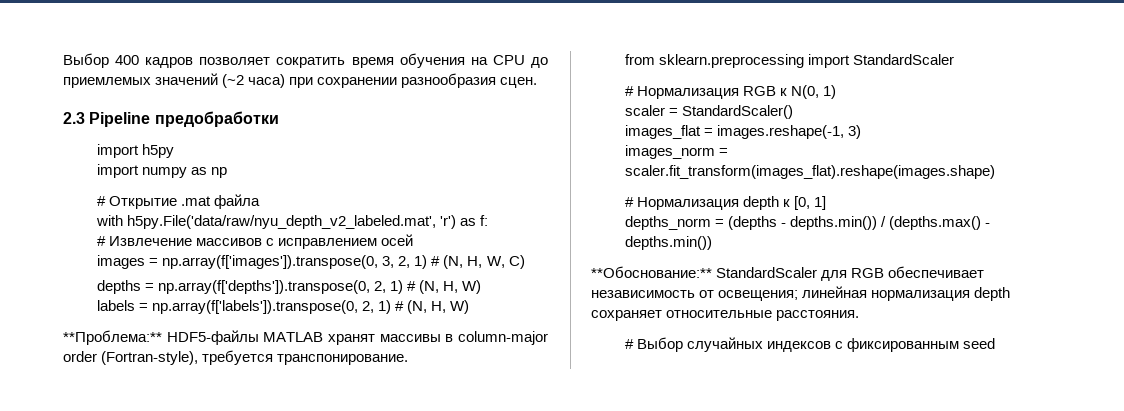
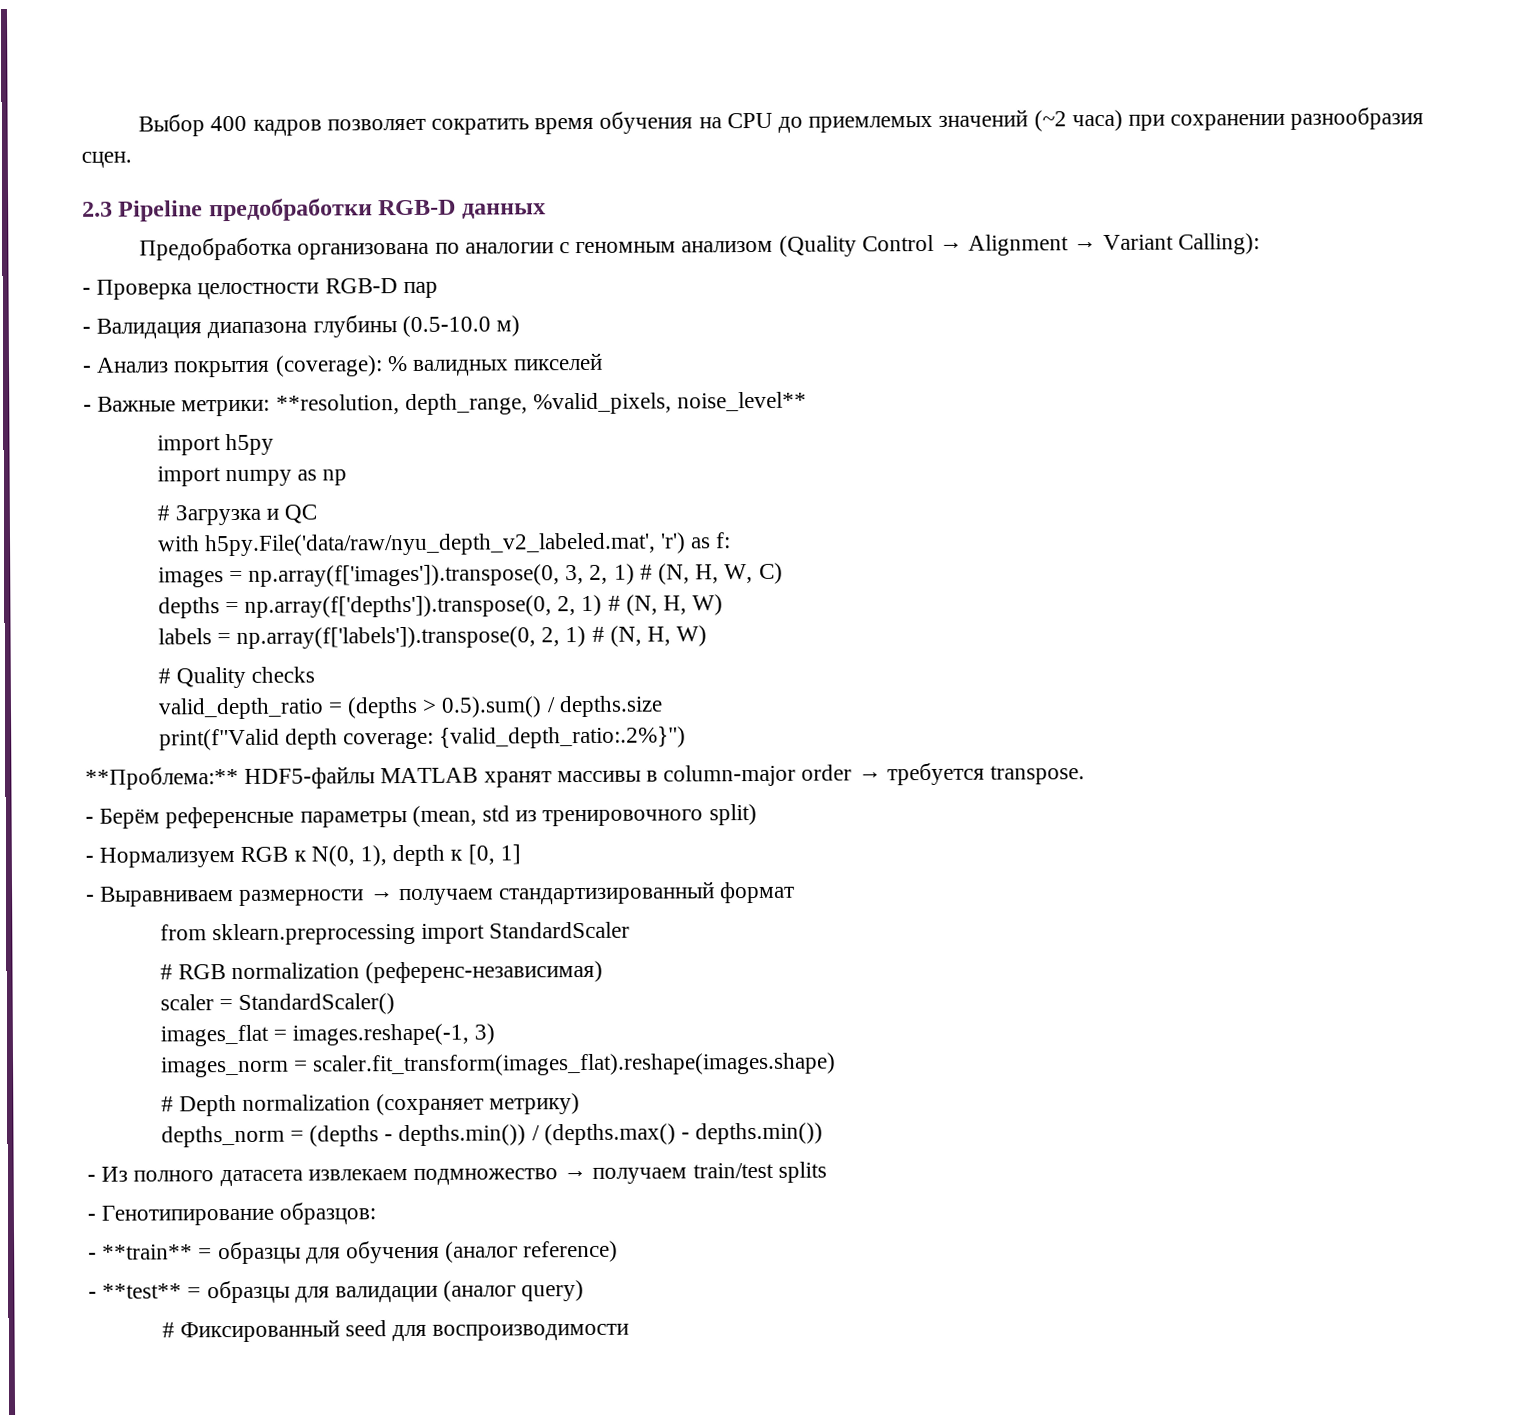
- 2.3 Pipeline предобработки
+ 2.3 Pipeline предобработки RGB-D данных
+ Предобработка организована по аналогии с геномным анализом (Quality Control → Alignment → Variant Calling):
+ - Проверка целостности RGB-D пар
+ - Валидация диапазона глубины (0.5-10.0 м)
+ - Анализ покрытия (coverage): % валидных пикселей
+ - Важные метрики: **resolution, depth_range, %valid_pixels, noise_level**
- # Открытие .mat файла
+ # Загрузка и QC
- # Извлечение массивов с исправлением осей
+ # Quality checks
+ valid_depth_ratio = (depths > 0.5).sum() / depths.size
+ print(f"Valid depth coverage: {valid_depth_ratio:.2%}")
- **Проблема:** HDF5-файлы MATLAB хранят массивы в column-major order (Fortran-style), требуется транспонирование.
+ **Проблема:** HDF5-файлы MATLAB хранят массивы в column-major order → требуется transpose.
+ - Берём референсные параметры (mean, std из тренировочного split)
+ - Нормализуем RGB к N(0, 1), depth к [0, 1]
+ - Выравниваем размерности → получаем стандартизированный формат
- # Нормализация RGB к N(0, 1)
+ # RGB normalization (референс-независимая)
- # Нормализация depth к [0, 1]
+ # Depth normalization (сохраняет метрику)
- **Обоснование:** StandardScaler для RGB обеспечивает независимость от освещения; линейная нормализация depth сохраняет относительные расстояния.
- # Выбор случайных индексов с фиксированным seed
+ - Из полного датасета извлекаем подмножество → получаем train/test splits
+ - Генотипирование образцов:
+ - **train** = образцы для обучения (аналог reference)
+ - **test** = образцы для валидации (аналог query)
+ # Фиксированный seed для воспроизводимости

